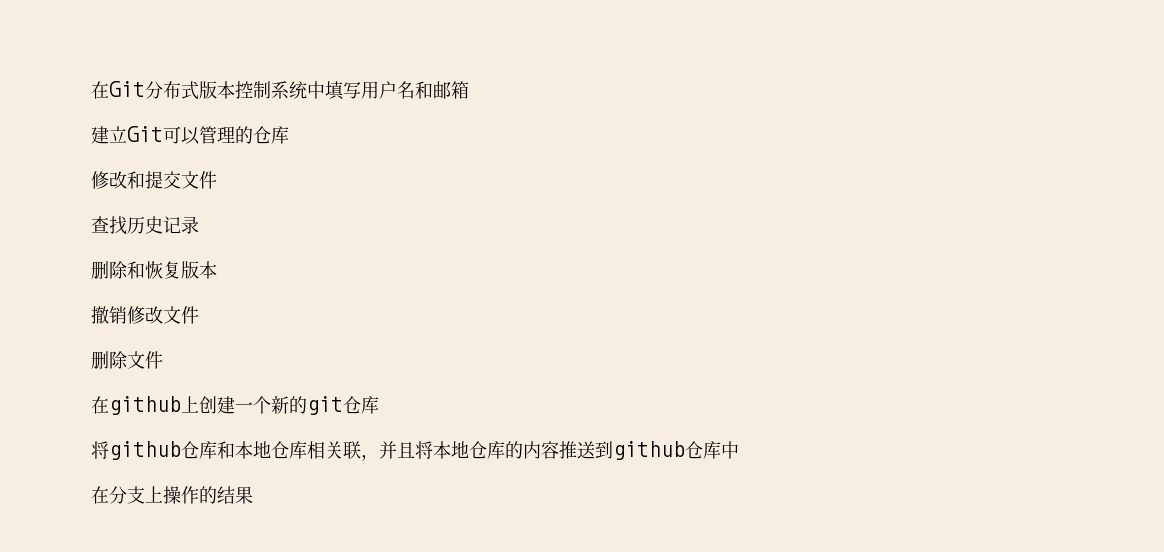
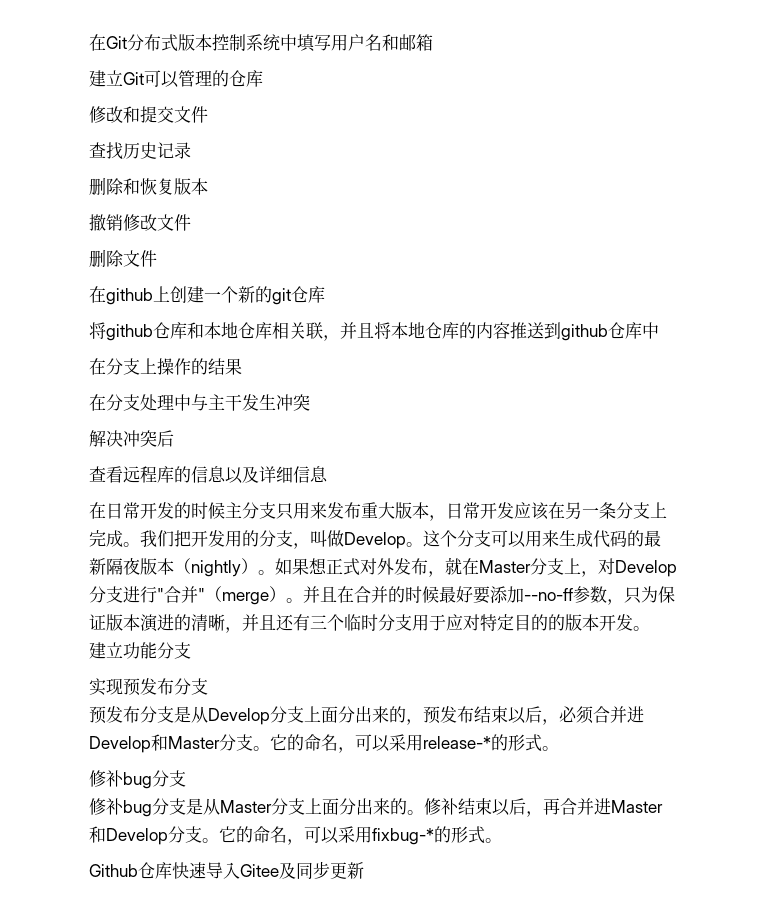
+ 在分支处理中与主干发生冲突
+ 解决冲突后
+ 查看远程库的信息以及详细信息
+ 在日常开发的时候主分支只用来发布重大版本，日常开发应该在另一条分支上完成。我们把开发用的分支，叫做Develop。这个分支可以用来生成代码的最新隔夜版本（nightly）。如果想正式对外发布，就在Master分支上，对Develop分支进行"合并"（merge）。并且在合并的时候最好要添加--no-ff参数，只为保证版本演进的清晰，并且还有三个临时分支用于应对特定目的的版本开发。
+ 建立功能分支
+ 实现预发布分支
+ 预发布分支是从Develop分支上面分出来的，预发布结束以后，必须合并进Develop和Master分支。它的命名，可以采用release-*的形式。
+ 修补bug分支
+ 修补bug分支是从Master分支上面分出来的。修补结束以后，再合并进Master和Develop分支。它的命名，可以采用fixbug-*的形式。
+ Github仓库快速导入Gitee及同步更新

